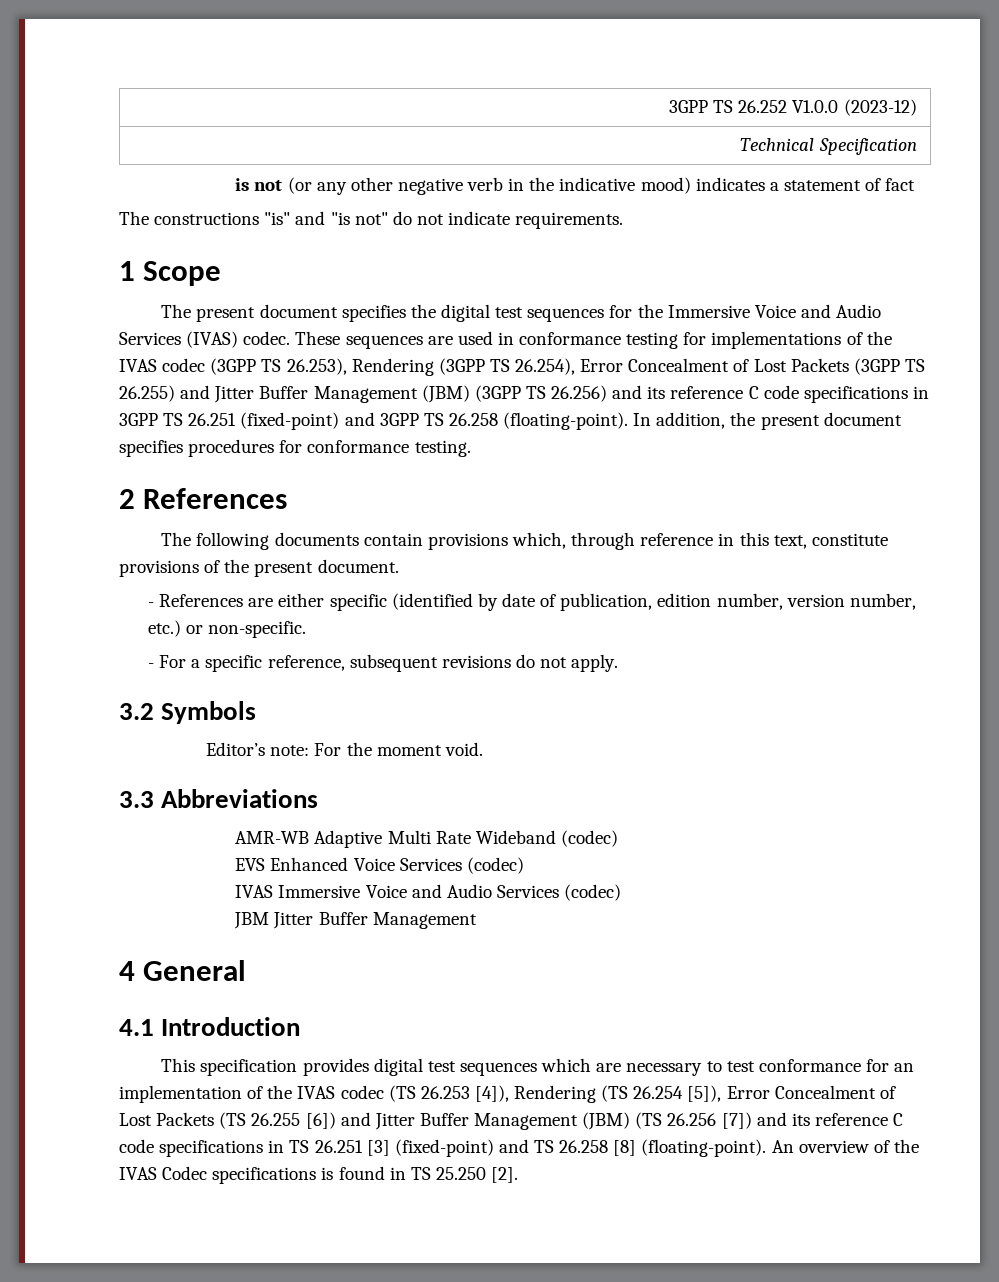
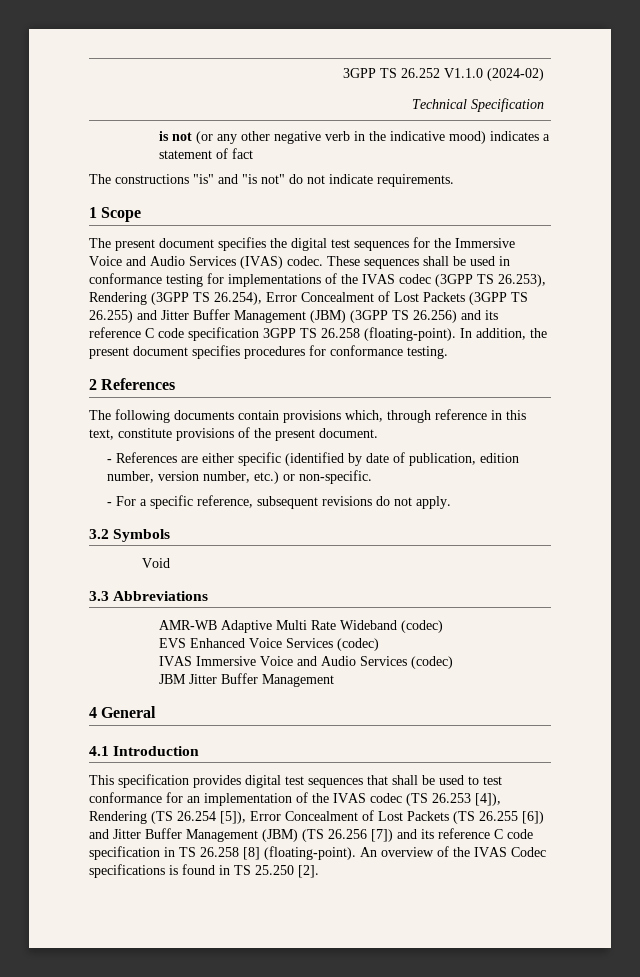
- 3GPP TS 26.252 V1.0.0 (2023-12)
+ 3GPP TS 26.252 V1.1.0 (2024-02)
- These sequences are used in conformance testing for implementations of the IVAS codec (3GPP TS 26.253), Rendering (3GPP TS 26.254), Error Concealment of Lost Packets (3GPP TS 26.255) and Jitter Buffer Management (JBM) (3GPP TS 26.256) and its reference C code specifications in 3GPP TS 26.251 (fixed-point) and 3GPP TS 26.258 (floating-point).
+ These sequences shall be used in conformance testing for implementations of the IVAS codec (3GPP TS 26.253), Rendering (3GPP TS 26.254), Error Concealment of Lost Packets (3GPP TS 26.255) and Jitter Buffer Management (JBM) (3GPP TS 26.256) and its reference C code specification 3GPP TS 26.258 (floating-point).
- Editor’s note: For the moment void.
+ Void
- This specification provides digital test sequences which are necessary to test conformance for an implementation of the IVAS codec (TS 26.253 [4]), Rendering (TS 26.254 [5]), Error Concealment of Lost Packets (TS 26.255 [6]) and Jitter Buffer Management (JBM) (TS 26.256 [7]) and its reference C code specifications in TS 26.251 [3] (fixed-point) and TS 26.258 [8] (floating-point).
+ This specification provides digital test sequences that shall be used to test conformance for an implementation of the IVAS codec (TS 26.253 [4]), Rendering (TS 26.254 [5]), Error Concealment of Lost Packets (TS 26.255 [6]) and Jitter Buffer Management (JBM) (TS 26.256 [7]) and its reference C code specification in TS 26.258 [8] (floating-point).

